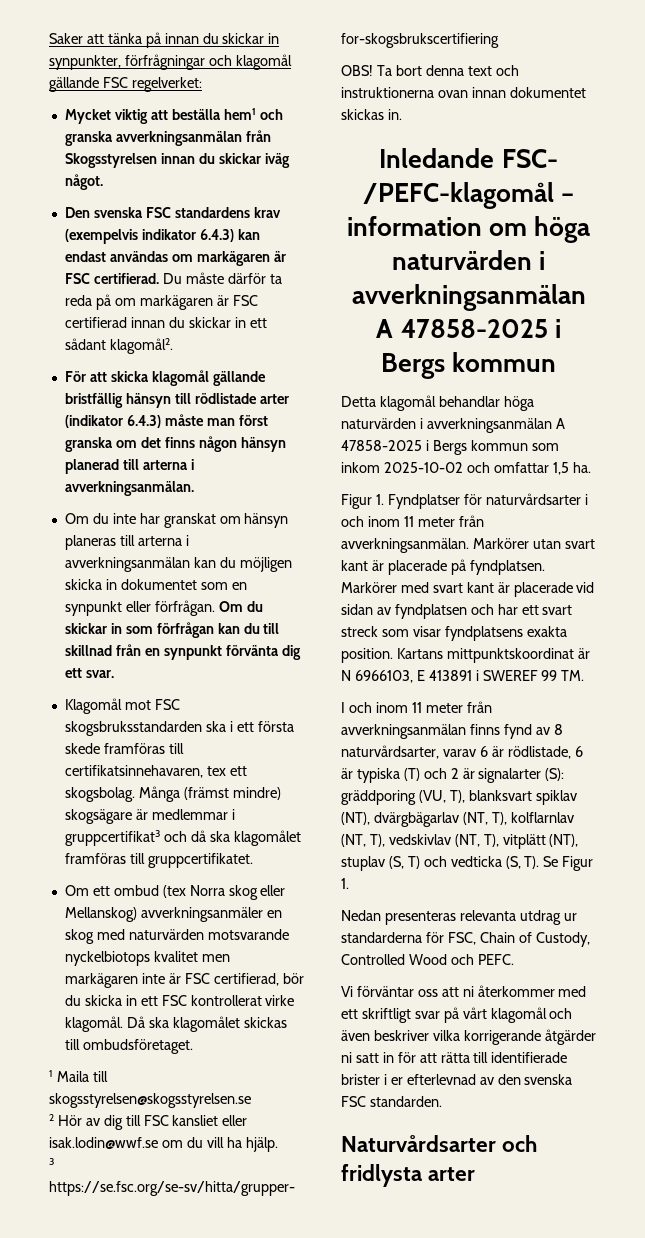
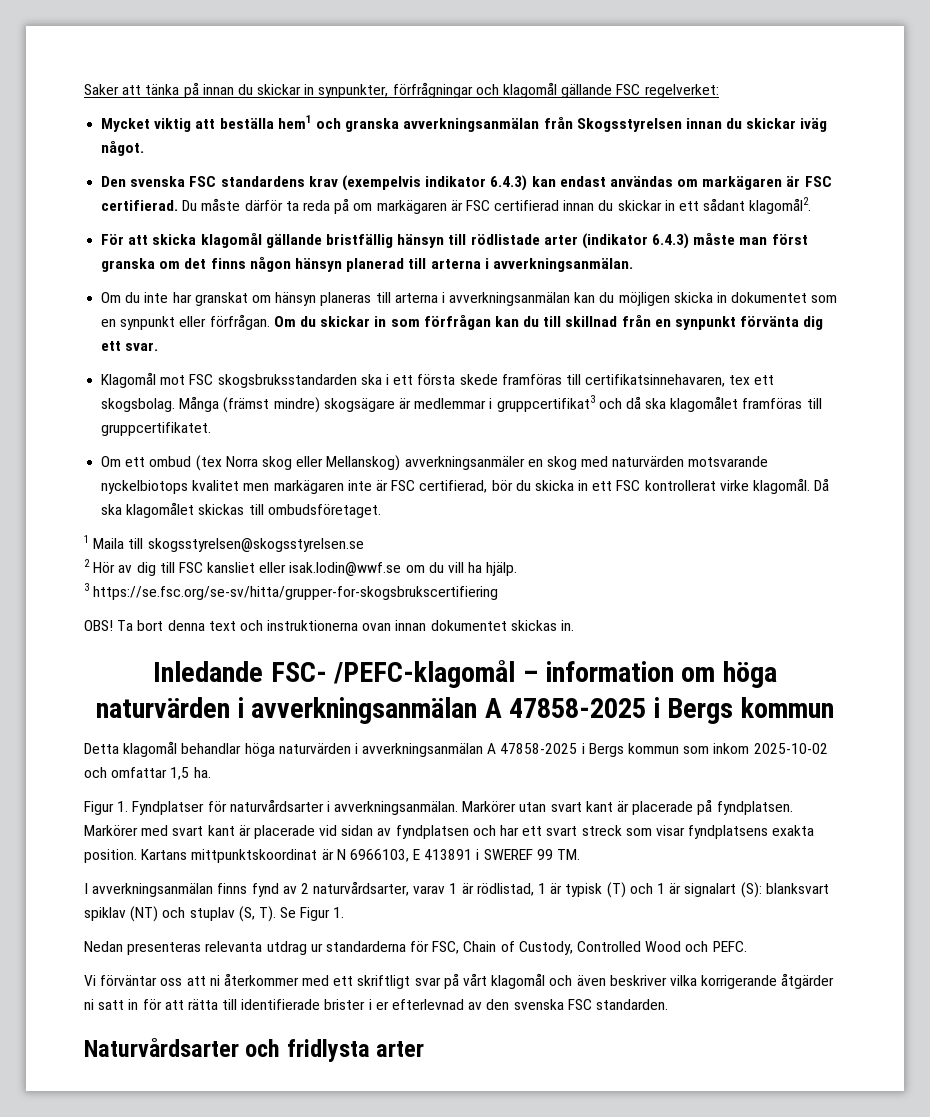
- Figur 1. Fyndplatser för naturvårdsarter i och inom 11 meter från avverkningsanmälan.
+ Figur 1. Fyndplatser för naturvårdsarter i avverkningsanmälan.
- I och inom 11 meter från avverkningsanmälan finns fynd av 8 naturvårdsarter, varav 6 är rödlistade, 6 är typiska (T) och 2 är signalarter (S): gräddporing (VU, T), blanksvart spiklav (NT), dvärgbägarlav (NT, T), kolflarnlav (NT, T), vedskivlav (NT, T), vitplätt (NT), stuplav (S, T) och vedticka (S, T). Se Figur 1.
+ I avverkningsanmälan finns fynd av 2 naturvårdsarter, varav 1 är rödlistad, 1 är typisk (T) och 1 är signalart (S): blanksvart spiklav (NT) och stuplav (S, T). Se Figur 1.

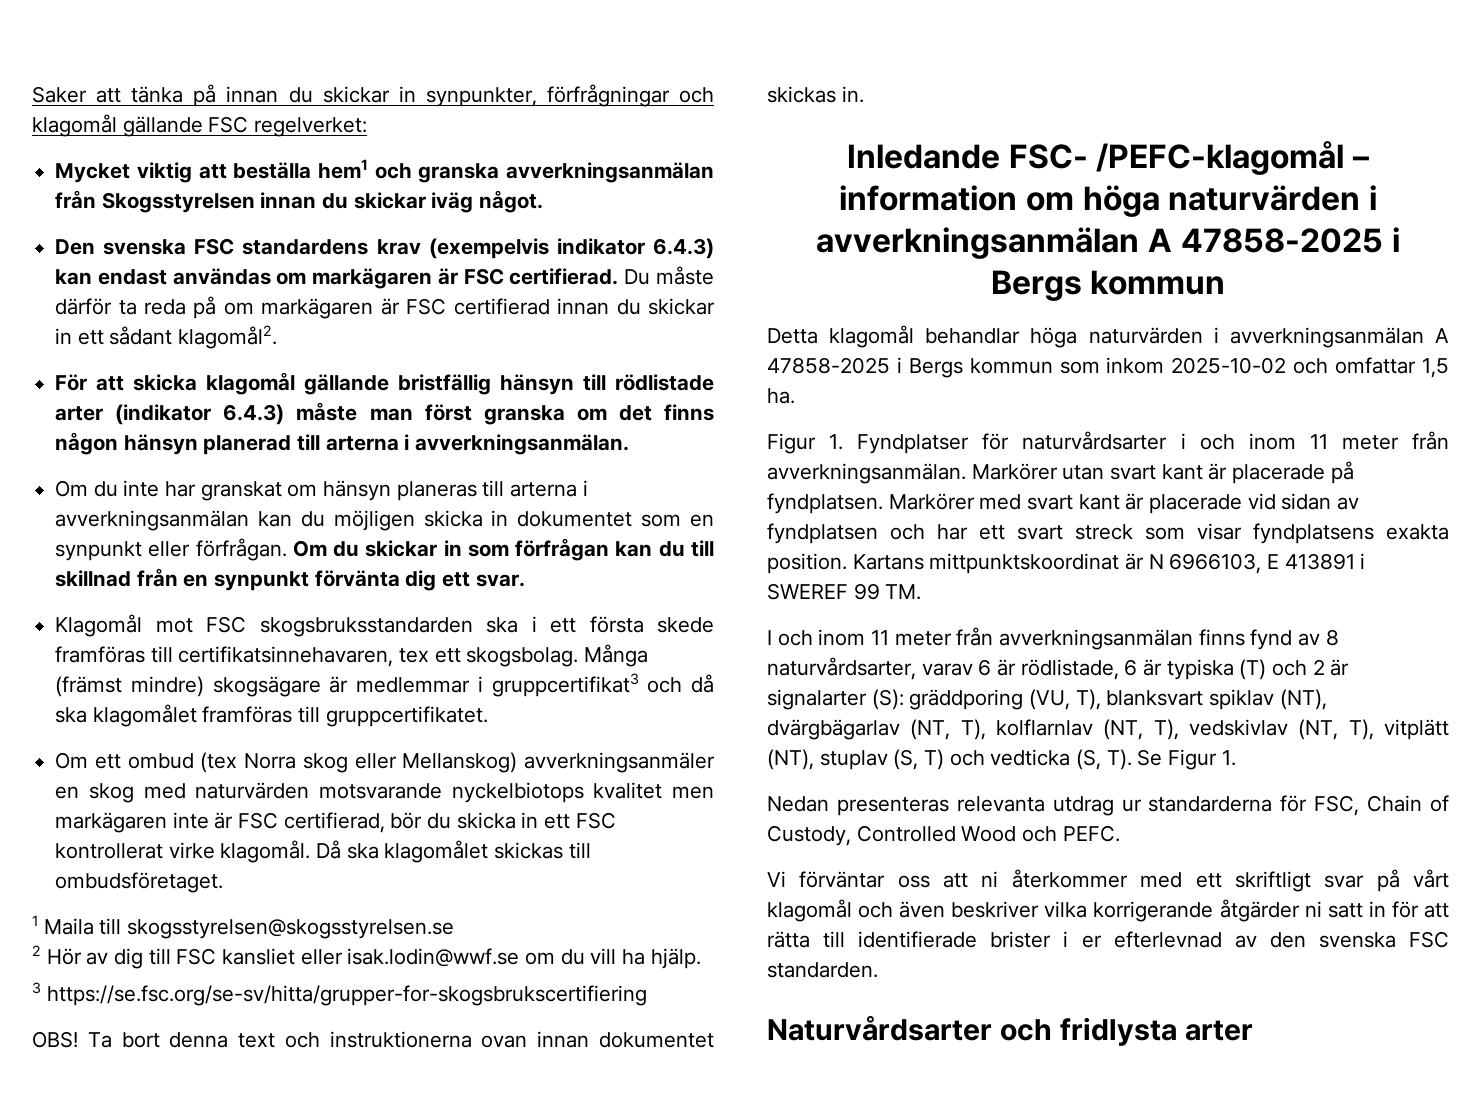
- Figur 1. Fyndplatser för naturvårdsarter i avverkningsanmälan.
+ Figur 1. Fyndplatser för naturvårdsarter i och inom 11 meter från avverkningsanmälan.
- I avverkningsanmälan finns fynd av 2 naturvårdsarter, varav 1 är rödlistad, 1 är typisk (T) och 1 är signalart (S): blanksvart spiklav (NT) och stuplav (S, T). Se Figur 1.
+ I och inom 11 meter från avverkningsanmälan finns fynd av 8 naturvårdsarter, varav 6 är rödlistade, 6 är typiska (T) och 2 är signalarter (S): gräddporing (VU, T), blanksvart spiklav (NT), dvärgbägarlav (NT, T), kolflarnlav (NT, T), vedskivlav (NT, T), vitplätt (NT), stuplav (S, T) och vedticka (S, T). Se Figur 1.

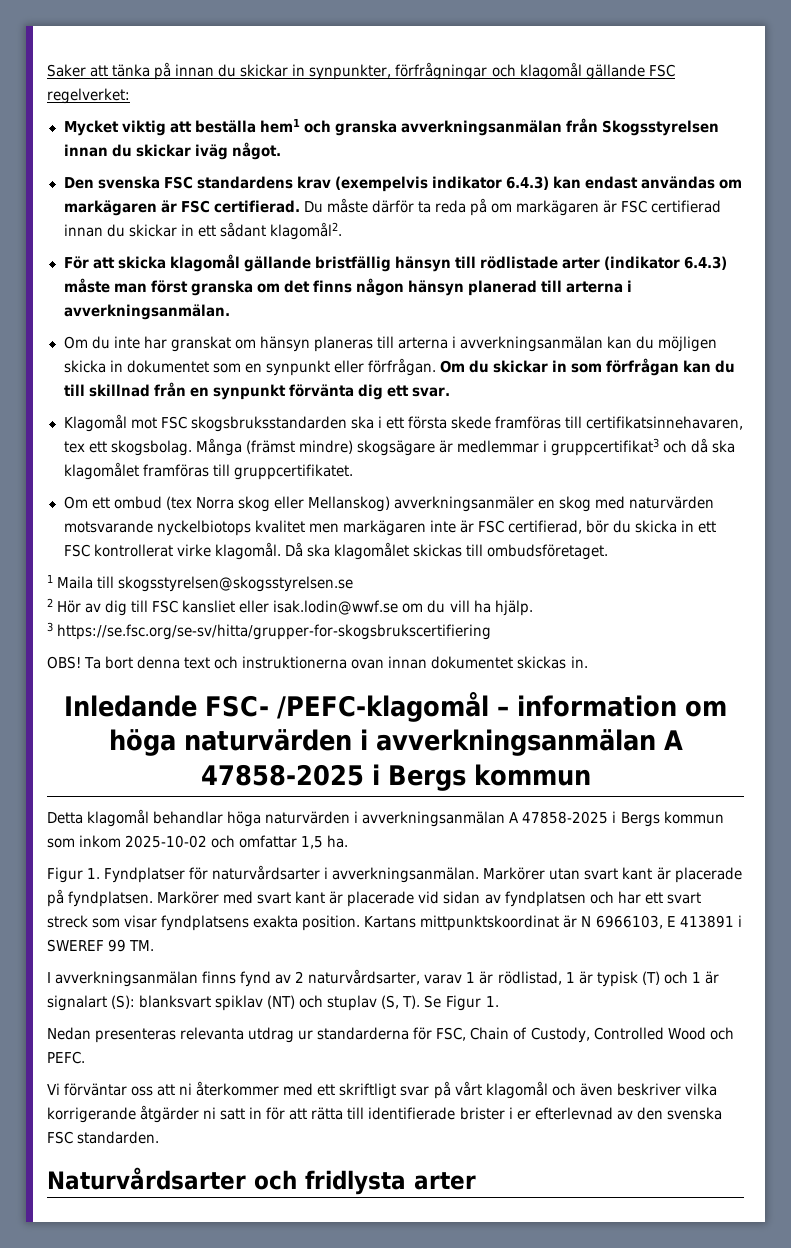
- Figur 1. Fyndplatser för naturvårdsarter i och inom 11 meter från avverkningsanmälan.
+ Figur 1. Fyndplatser för naturvårdsarter i avverkningsanmälan.
- I och inom 11 meter från avverkningsanmälan finns fynd av 8 naturvårdsarter, varav 6 är rödlistade, 6 är typiska (T) och 2 är signalarter (S): gräddporing (VU, T), blanksvart spiklav (NT), dvärgbägarlav (NT, T), kolflarnlav (NT, T), vedskivlav (NT, T), vitplätt (NT), stuplav (S, T) och vedticka (S, T). Se Figur 1.
+ I avverkningsanmälan finns fynd av 2 naturvårdsarter, varav 1 är rödlistad, 1 är typisk (T) och 1 är signalart (S): blanksvart spiklav (NT) och stuplav (S, T). Se Figur 1.

